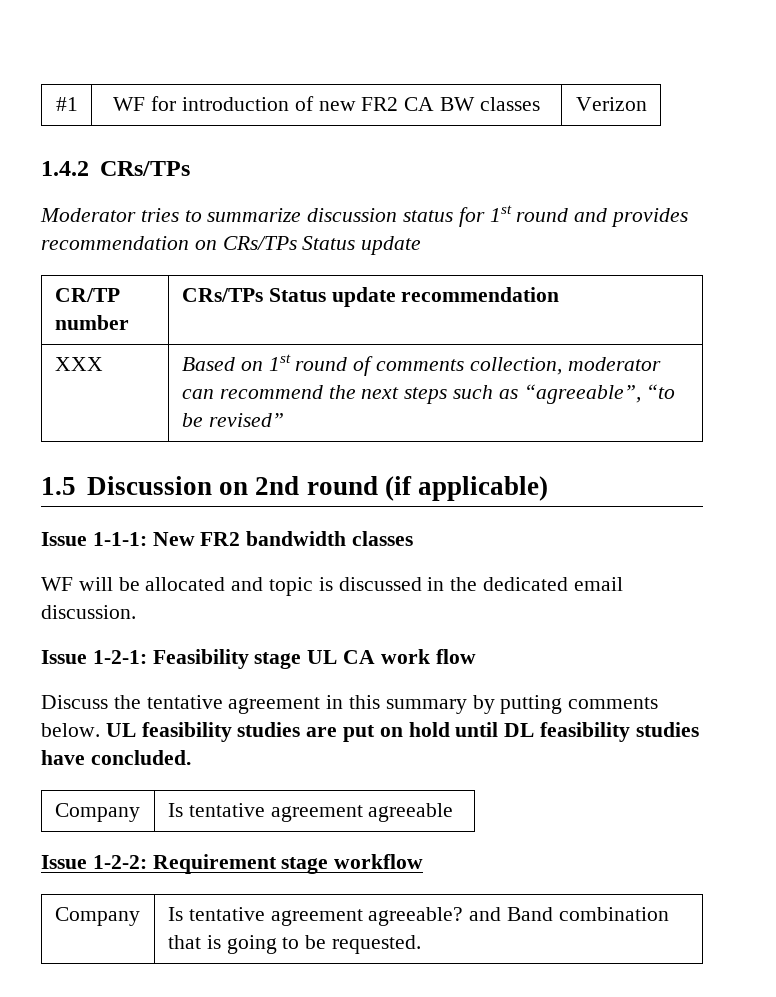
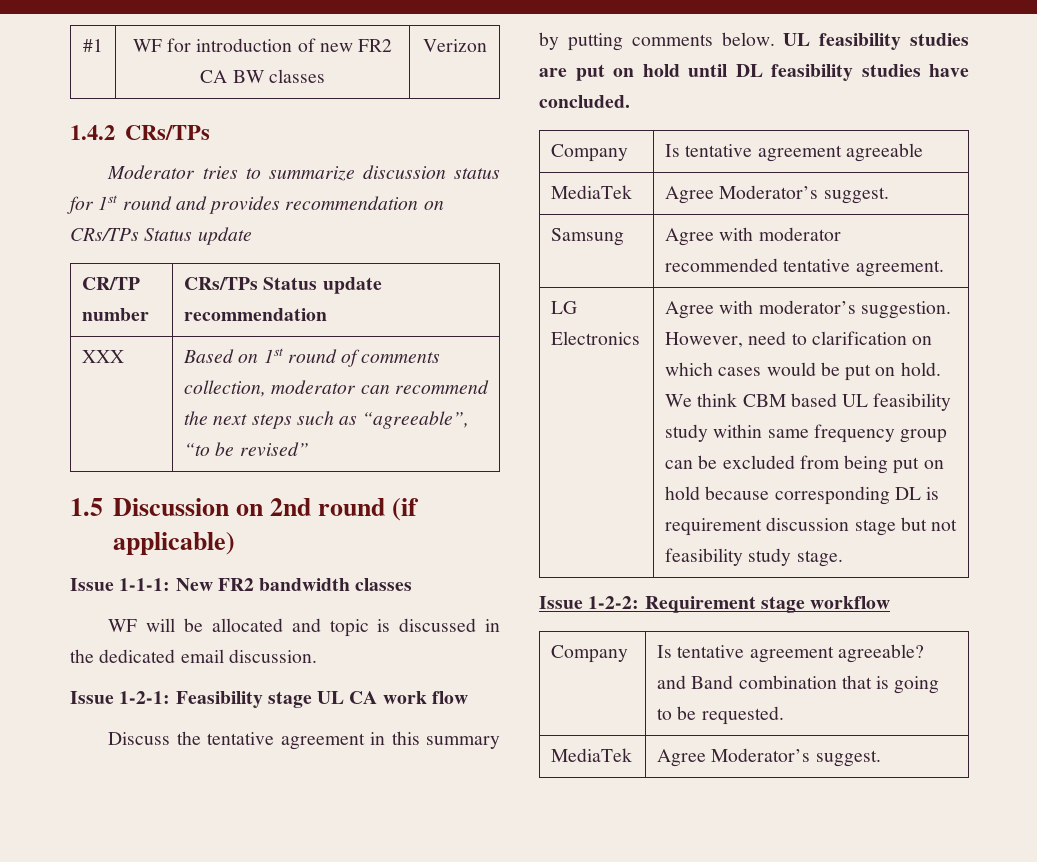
  Company | Is tentative agreement agreeable
+ MediaTek | Agree Moderator’s suggest.
+ Samsung | Agree with moderator recommended tentative agreement.
+ LG Electronics | Agree with moderator’s suggestion. However, need to clarification on which cases would be put on hold. We think CBM based UL feasibility study within same frequency group can be excluded from being put on hold because corresponding DL is requirement discussion stage but not feasibility study stage.
  Company | Is tentative agreement agreeable? and Band combination that is going to be requested.
+ MediaTek | Agree Moderator’s suggest.

